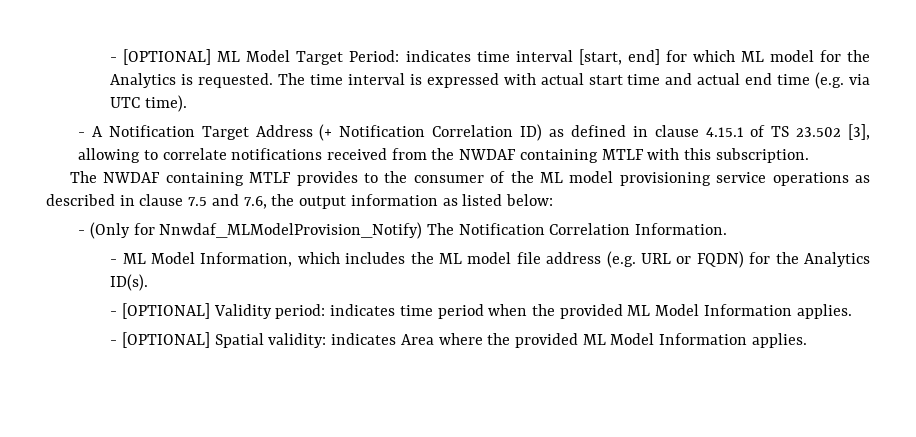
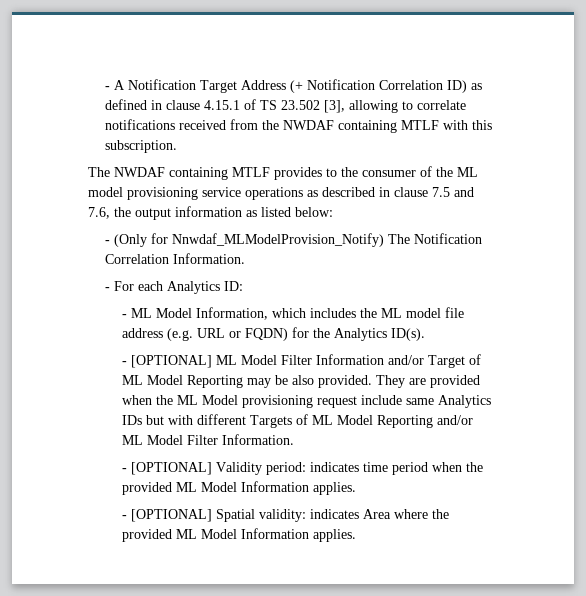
- - [OPTIONAL] ML Model Target Period: indicates time interval [start, end] for which ML model for the Analytics is requested. The time interval is expressed with actual start time and actual end time (e.g. via UTC time).
+ - For each Analytics ID:
+ - [OPTIONAL] ML Model Filter Information and/or Target of ML Model Reporting may be also provided. They are provided when the ML Model provisioning request include same Analytics IDs but with different Targets of ML Model Reporting and/or ML Model Filter Information.

